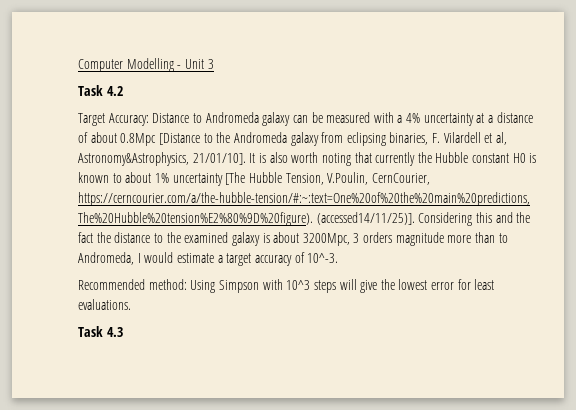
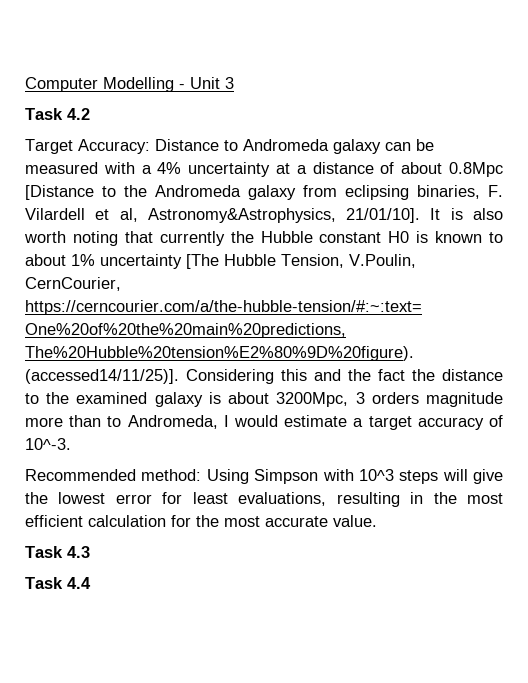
- Recommended method: Using Simpson with 10^3 steps will give the lowest error for least evaluations.
+ Recommended method: Using Simpson with 10^3 steps will give the lowest error for least evaluations, resulting in the most efficient calculation for the most accurate value.
+ Task 4.4

